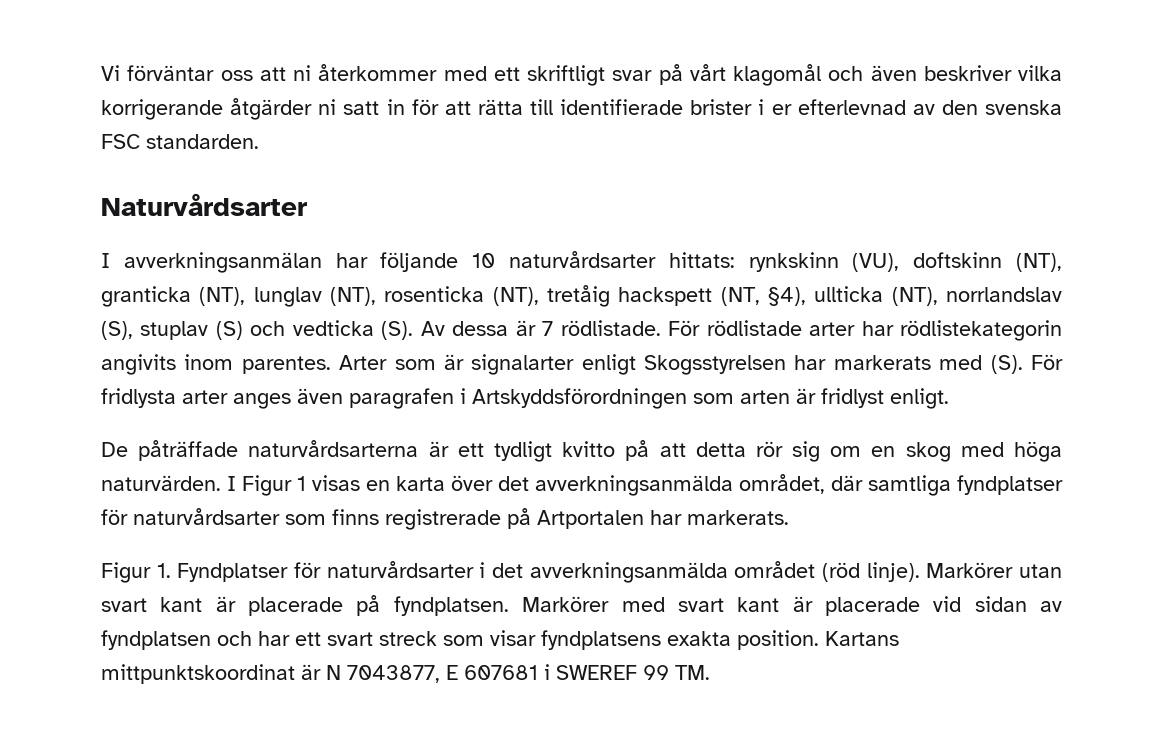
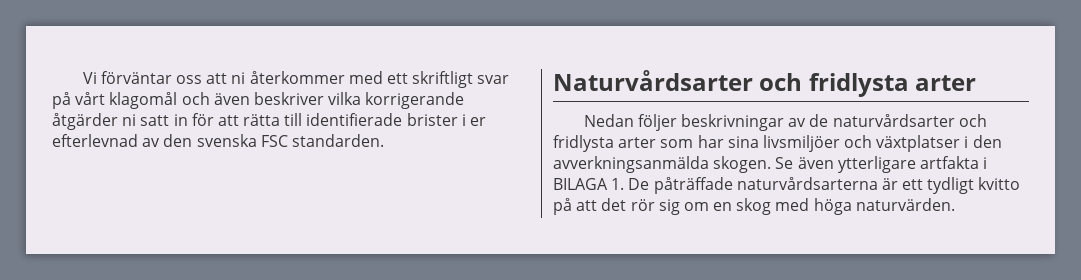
- Naturvårdsarter
- I avverkningsanmälan har följande 10 naturvårdsarter hittats: rynkskinn (VU), doftskinn (NT), granticka (NT), lunglav (NT), rosenticka (NT), tretåig hackspett (NT, §4), ullticka (NT), norrlandslav (S), stuplav (S) och vedticka (S). Av dessa är 7 rödlistade. För rödlistade arter har rödlistekategorin angivits inom parentes. Arter som är signalarter enligt Skogsstyrelsen har markerats med (S). För fridlysta arter anges även paragrafen i Artskyddsförordningen som arten är fridlyst enligt.
- De påträffade naturvårdsarterna är ett tydligt kvitto på att detta rör sig om en skog med höga naturvärden. I Figur 1 visas en karta över det avverkningsanmälda området, där samtliga fyndplatser för naturvårdsarter som finns registrerade på Artportalen har markerats.
- Figur 1. Fyndplatser för naturvårdsarter i det avverkningsanmälda området (röd linje). Markörer utan svart kant är placerade på fyndplatsen. Markörer med svart kant är placerade vid sidan av fyndplatsen och har ett svart streck som visar fyndplatsens exakta position. Kartans mittpunktskoordinat är N 7043877, E 607681 i SWEREF 99 TM.
+ Naturvårdsarter och fridlysta arter
+ Nedan följer beskrivningar av de naturvårdsarter och fridlysta arter som har sina livsmiljöer och växtplatser i den avverkningsanmälda skogen. Se även ytterligare artfakta i BILAGA 1. De påträffade naturvårdsarterna är ett tydligt kvitto på att det rör sig om en skog med höga naturvärden.

